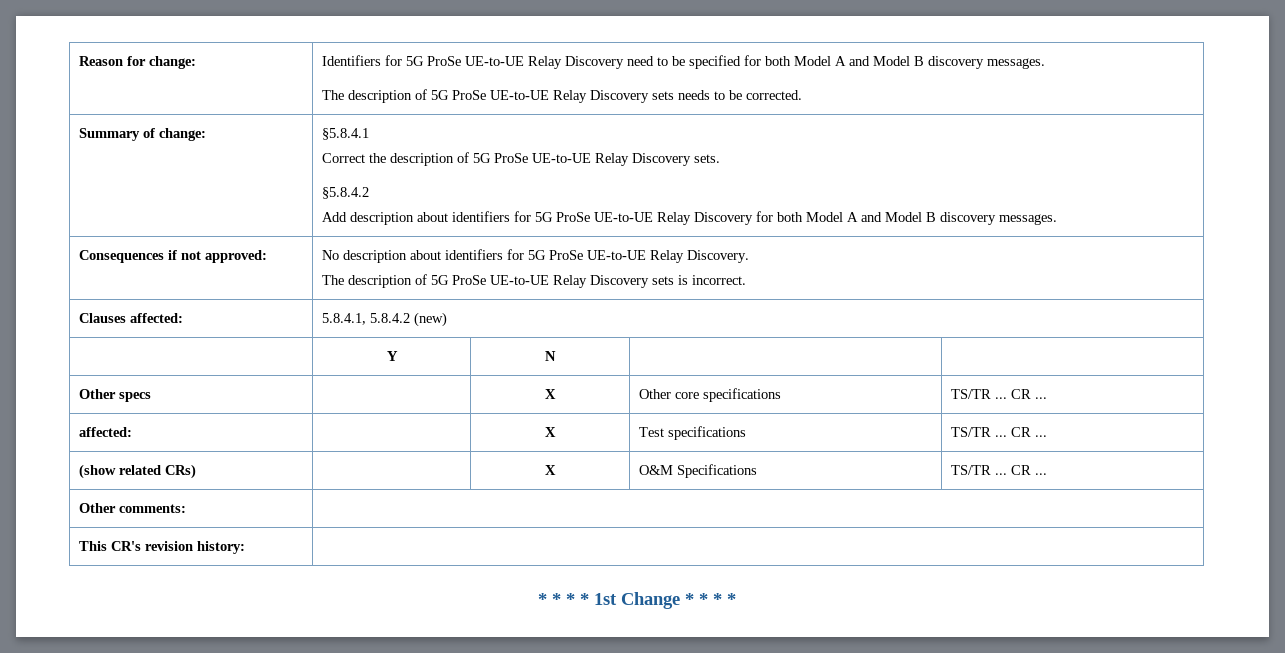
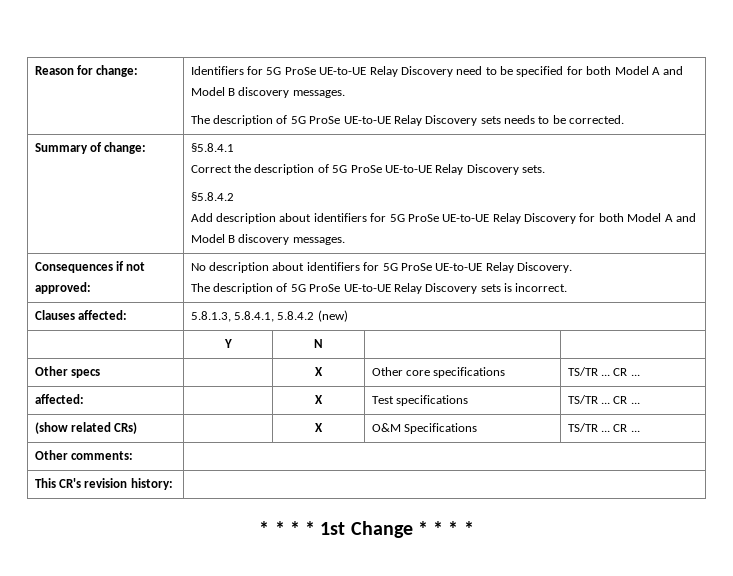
- Clauses affected: | 5.8.4.1, 5.8.4.2 (new)
+ Clauses affected: | 5.8.1.3, 5.8.4.1, 5.8.4.2 (new)

